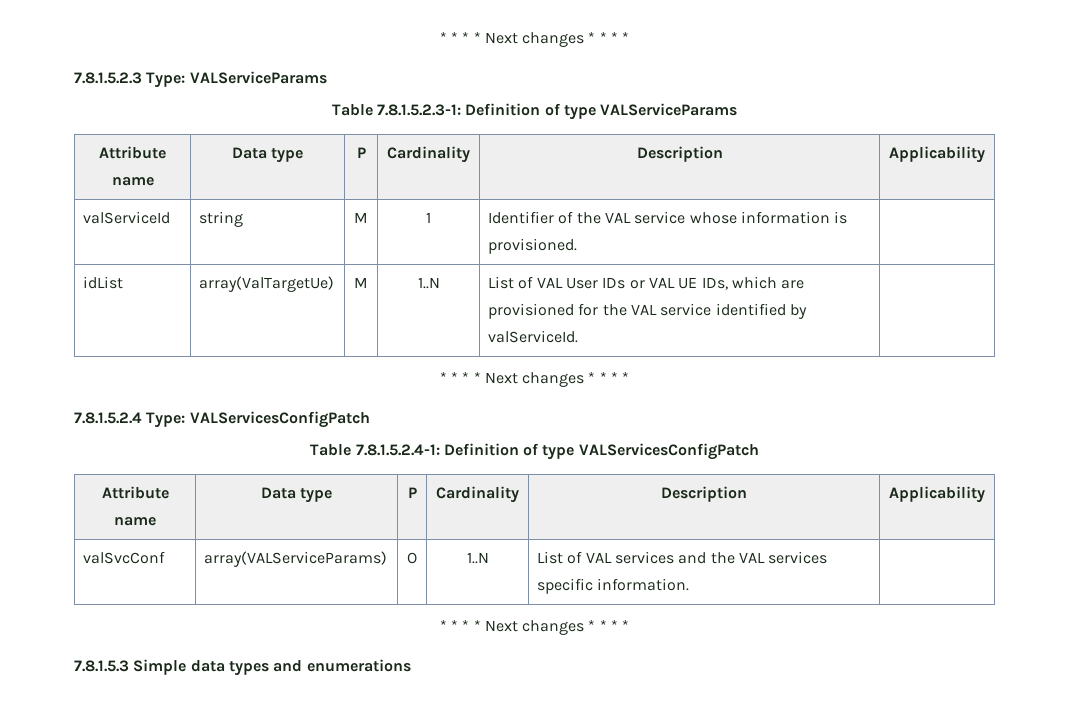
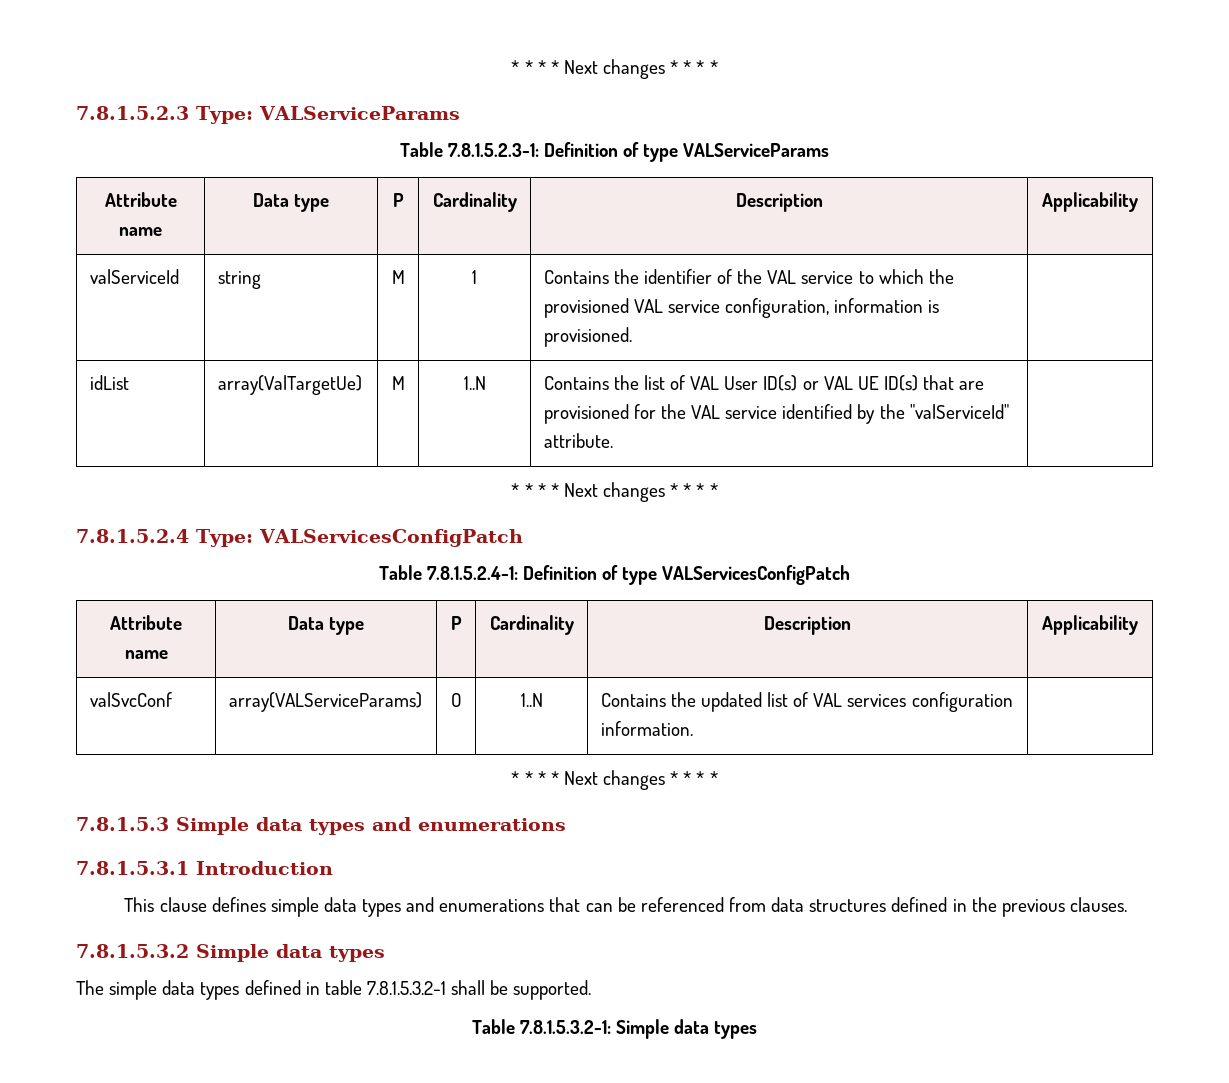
- valServiceId | string | M | 1 | Identifier of the VAL service whose information is provisioned. |
+ valServiceId | string | M | 1 | Contains the identifier of the VAL service to which the provisioned VAL service configuration, information is provisioned. |
- idList | array(ValTargetUe) | M | 1..N | List of VAL User IDs or VAL UE IDs, which are provisioned for the VAL service identified by valServiceId. |
+ idList | array(ValTargetUe) | M | 1..N | Contains the list of VAL User ID(s) or VAL UE ID(s) that are provisioned for the VAL service identified by the "valServiceId" attribute. |
- valSvcConf | array(VALServiceParams) | O | 1..N | List of VAL services and the VAL services specific information. |
+ valSvcConf | array(VALServiceParams) | O | 1..N | Contains the updated list of VAL services configuration information. |
+ 7.8.1.5.3.1 Introduction
+ This clause defines simple data types and enumerations that can be referenced from data structures defined in the previous clauses.
+ 7.8.1.5.3.2 Simple data types
+ The simple data types defined in table 7.8.1.5.3.2-1 shall be supported.
+ Table 7.8.1.5.3.2-1: Simple data types

